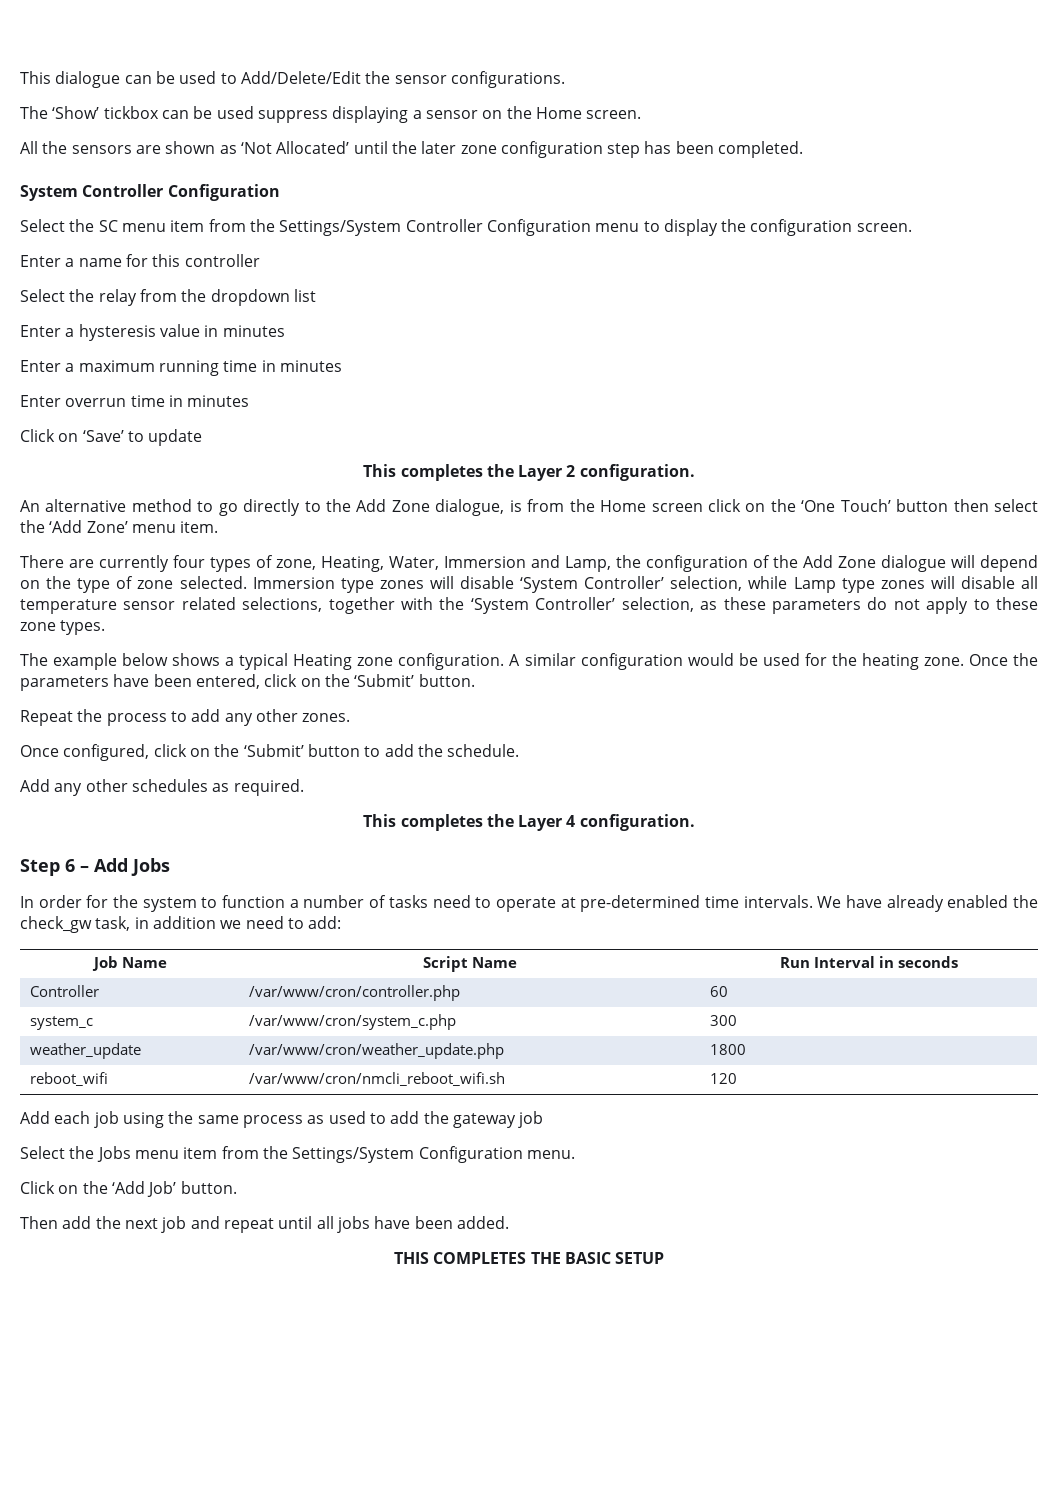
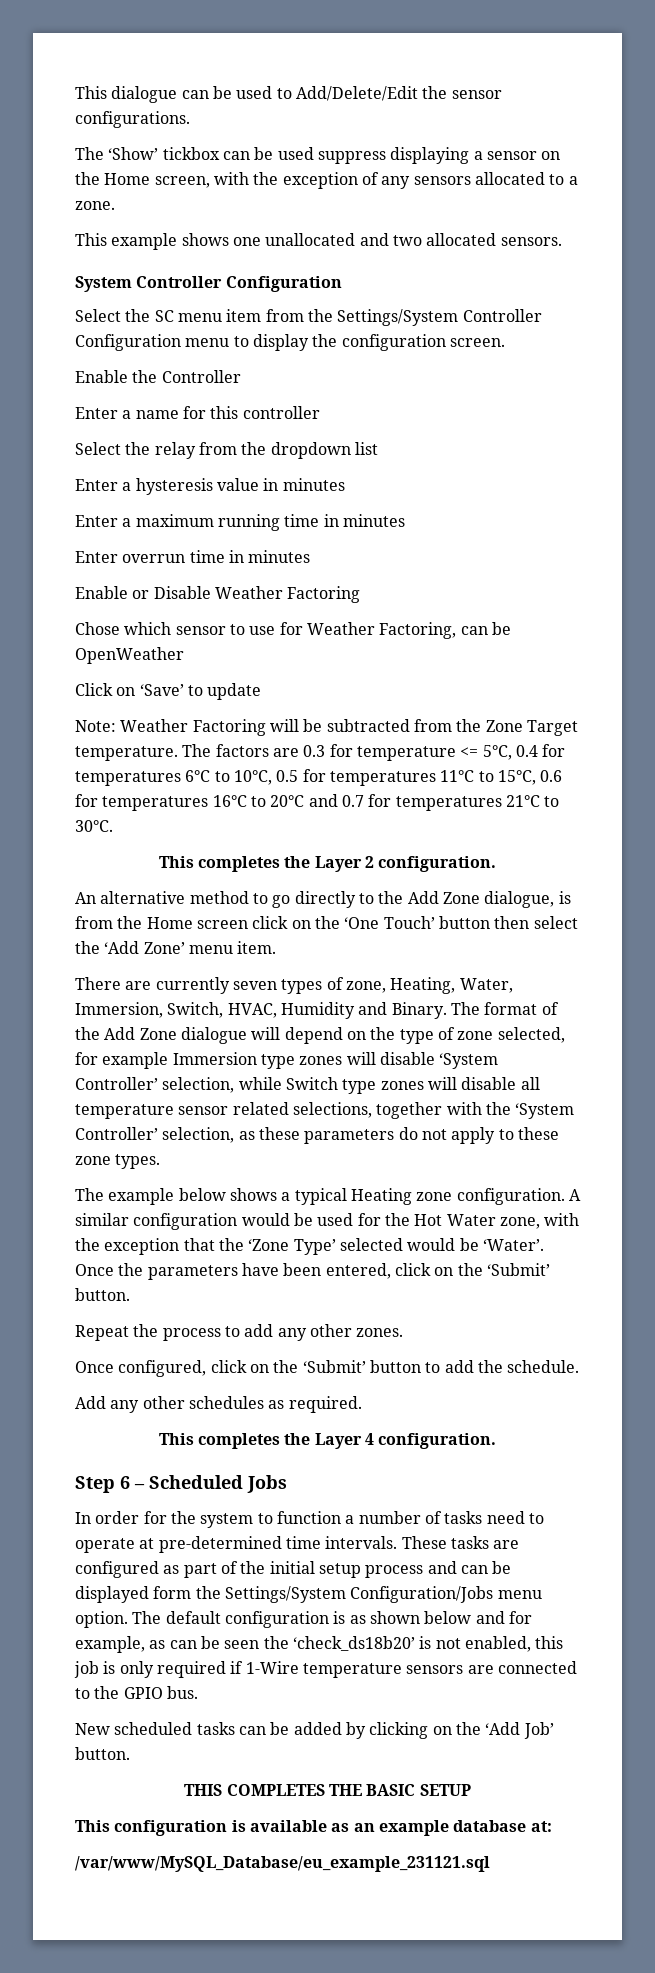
- The ‘Show’ tickbox can be used suppress displaying a sensor on the Home screen.
- All the sensors are shown as ‘Not Allocated’ until the later zone configuration step has been completed.
+ The ‘Show’ tickbox can be used suppress displaying a sensor on the Home screen, with the exception of any sensors allocated to a zone.
+ This example shows one unallocated and two allocated sensors.
+ Enable the Controller
+ Enable or Disable Weather Factoring
+ Chose which sensor to use for Weather Factoring, can be OpenWeather
+ Note: Weather Factoring will be subtracted from the Zone Target temperature. The factors are 0.3 for temperature <= 5°C, 0.4 for temperatures 6°C to 10°C, 0.5 for temperatures 11°C to 15°C, 0.6 for temperatures 16°C to 20°C and 0.7 for temperatures 21°C to 30°C.
- There are currently four types of zone, Heating, Water, Immersion and Lamp, the configuration of the Add Zone dialogue will depend on the type of zone selected. Immersion type zones will disable ‘System Controller’ selection, while Lamp type zones will disable all temperature sensor related selections, together with the ‘System Controller’ selection, as these parameters do not apply to these zone types.
+ There are currently seven types of zone, Heating, Water, Immersion, Switch, HVAC, Humidity and Binary. The format of the Add Zone dialogue will depend on the type of zone selected, for example Immersion type zones will disable ‘System Controller’ selection, while Switch type zones will disable all temperature sensor related selections, together with the ‘System Controller’ selection, as these parameters do not apply to these zone types.
- A similar configuration would be used for the heating zone.
+ A similar configuration would be used for the Hot Water zone, with the exception that the ‘Zone Type’ selected would be ‘Water’.
- Step 6 – Add Jobs
+ Step 6 – Scheduled Jobs
- We have already enabled the check_gw task, in addition we need to add:
- Job Name | Script Name | Run Interval in seconds
- Controller | /var/www/cron/controller.php | 60
- system_c | /var/www/cron/system_c.php | 300
- weather_update | /var/www/cron/weather_update.php | 1800
- reboot_wifi | /var/www/cron/nmcli_reboot_wifi.sh | 120
- Add each job using the same process as used to add the gateway job
- Select the Jobs menu item from the Settings/System Configuration menu.
- Click on the ‘Add Job’ button.
+ These tasks are configured as part of the initial setup process and can be displayed form the Settings/System Configuration/Jobs menu option. The default configuration is as shown below and for example, as can be seen the ‘check_ds18b20’ is not enabled, this job is only required if 1-Wire temperature sensors are connected to the GPIO bus.
+ New scheduled tasks can be added by clicking on the ‘Add Job’ button.
- Then add the next job and repeat until all jobs have been added.
+ This configuration is available as an example database at:
+ /var/www/MySQL_Database/eu_example_231121.sql

